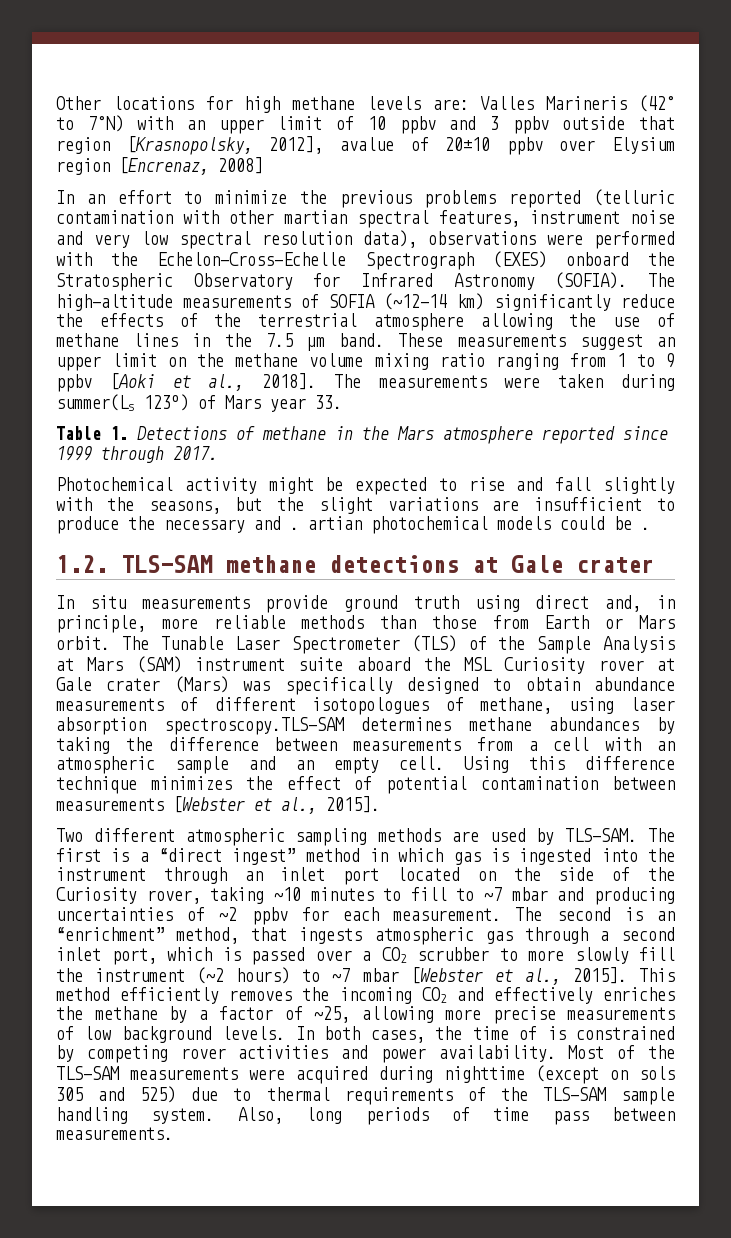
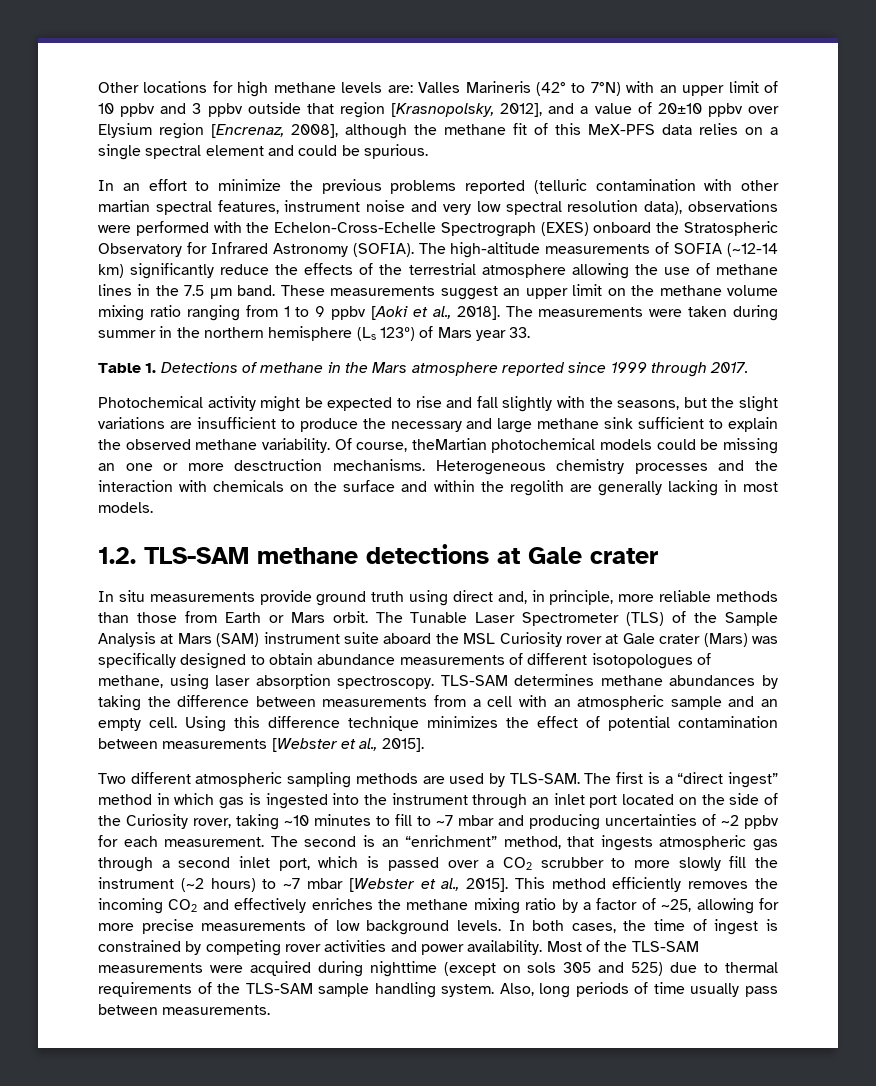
- Other locations for high methane levels are: Valles Marineris (42° to 7°N) with an upper limit of 10 ppbv and 3 ppbv outside that region [Krasnopolsky, 2012], avalue of 20±10 ppbv over Elysium region [Encrenaz, 2008]
+ Other locations for high methane levels are: Valles Marineris (42° to 7°N) with an upper limit of 10 ppbv and 3 ppbv outside that region [Krasnopolsky, 2012], and a value of 20±10 ppbv over Elysium region [Encrenaz, 2008], although the methane fit of this MeX-PFS data relies on a single spectral element and could be spurious.
- The measurements were taken during summer(Ls 123º) of Mars year 33.
+ The measurements were taken during summer in the northern hemisphere (Ls 123º) of Mars year 33.
- Photochemical activity might be expected to rise and fall slightly with the seasons, but the slight variations are insufficient to produce the necessary and . artian photochemical models could be .
+ Photochemical activity might be expected to rise and fall slightly with the seasons, but the slight variations are insufficient to produce the necessary and large methane sink sufficient to explain the observed methane variability. Of course, theMartian photochemical models could be missing an one or more desctruction mechanisms. Heterogeneous chemistry processes and the interaction with chemicals on the surface and within the regolith are generally lacking in most models.
- The Tunable Laser Spectrometer (TLS) of the Sample Analysis at Mars (SAM) instrument suite aboard the MSL Curiosity rover at Gale crater (Mars) was specifically designed to obtain abundance measurements of different isotopologues of methane, using laser absorption spectroscopy.TLS-SAM determines methane abundances by taking the difference between measurements from a cell with an atmospheric sample and an empty cell.
+ The Tunable Laser Spectrometer (TLS) of the Sample Analysis at Mars (SAM) instrument suite aboard the MSL Curiosity rover at Gale crater (Mars) was specifically designed to obtain abundance measurements of different isotopologues of methane, using laser absorption spectroscopy. TLS-SAM determines methane abundances by taking the difference between measurements from a cell with an atmospheric sample and an empty cell.
- This method efficiently removes the incoming CO2 and effectively enriches the methane by a factor of ~25, allowing more precise measurements of low background levels.
+ This method efficiently removes the incoming CO2 and effectively enriches the methane mixing ratio by a factor of ~25, allowing for more precise measurements of low background levels.
- In both cases, the time of is constrained by competing rover activities and power availability.
+ In both cases, the time of ingest is constrained by competing rover activities and power availability.
- Also, long periods of time pass between measurements.
+ Also, long periods of time usually pass between measurements.

